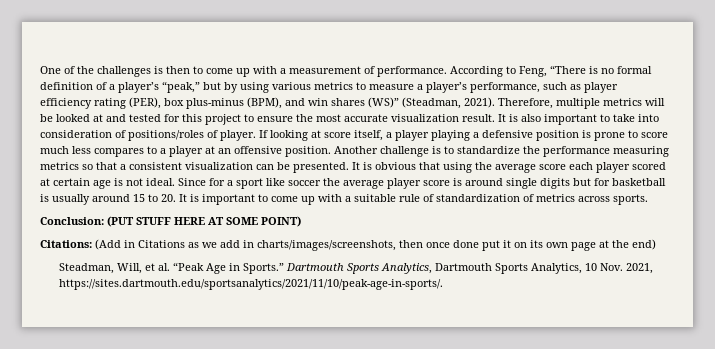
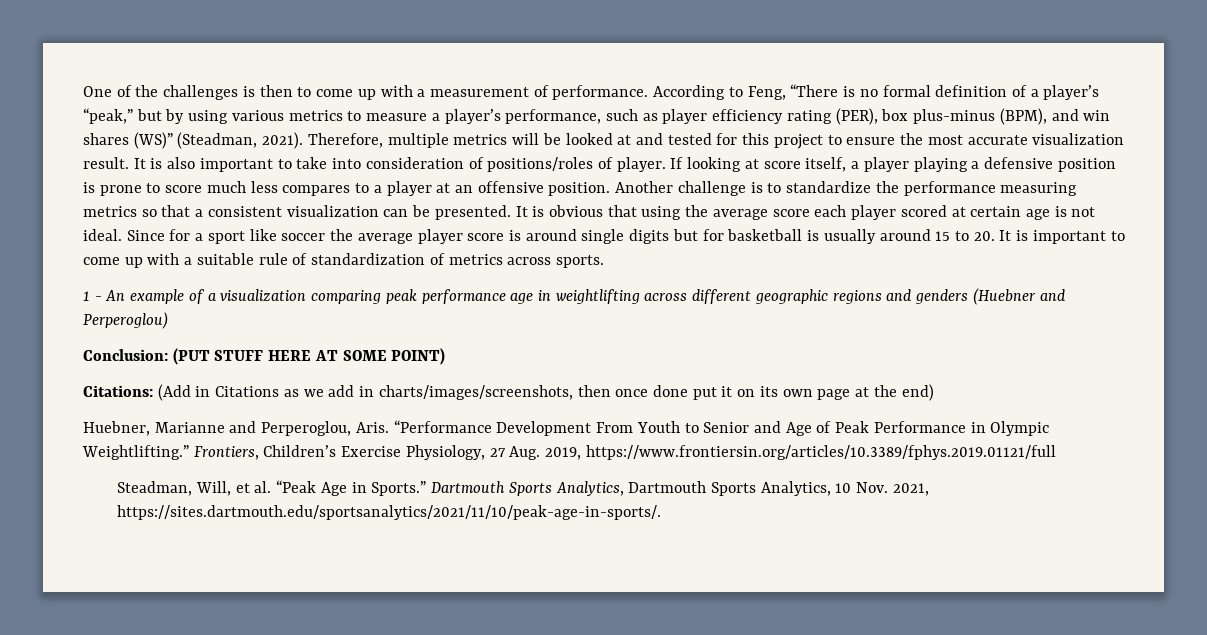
+ 1 - An example of a visualization comparing peak performance age in weightlifting across different geographic regions and genders (Huebner and Perperoglou)
+ Huebner, Marianne and Perperoglou, Aris. “Performance Development From Youth to Senior and Age of Peak Performance in Olympic Weightlifting.” Frontiers, Children’s Exercise Physiology, 27 Aug. 2019, https://www.frontiersin.org/articles/10.3389/fphys.2019.01121/full

